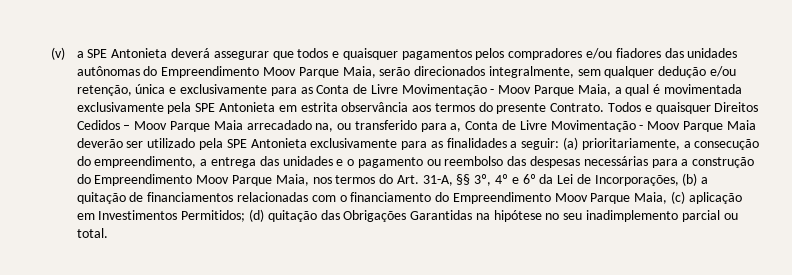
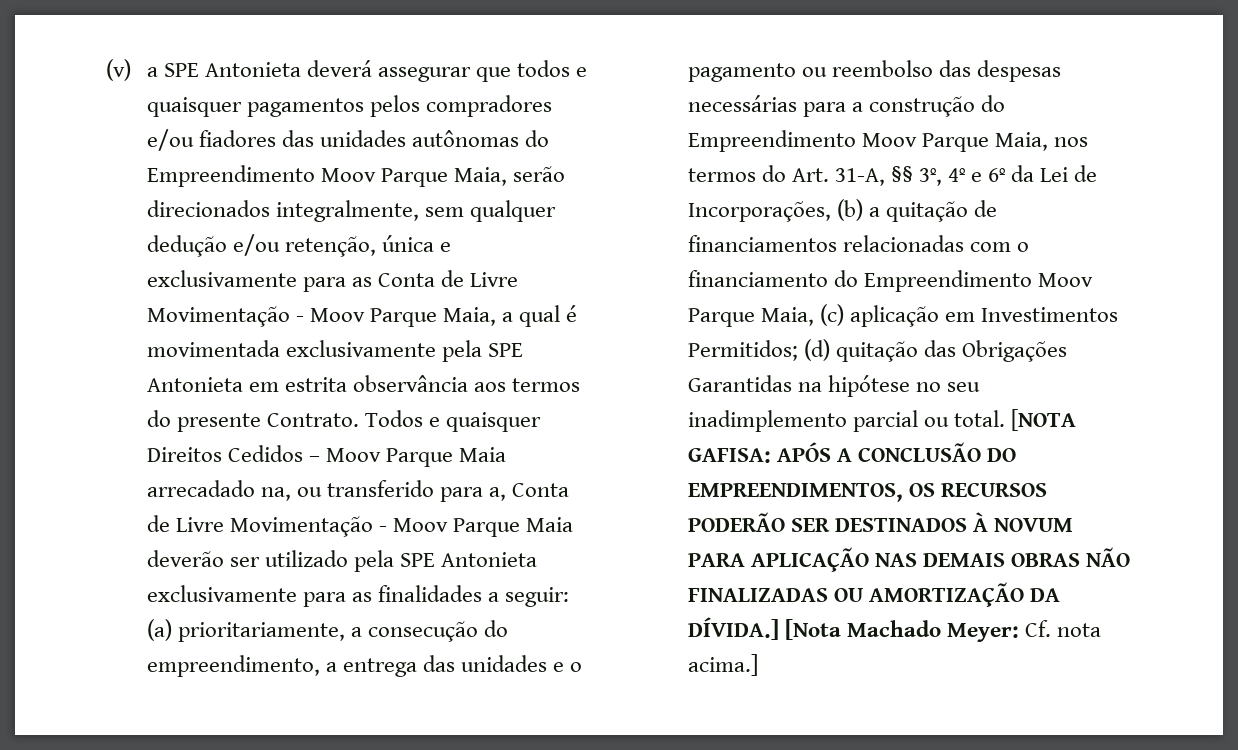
+ [NOTA GAFISA: APÓS A CONCLUSÃO DO EMPREENDIMENTOS, OS RECURSOS PODERÃO SER DESTINADOS À NOVUM PARA APLICAÇÃO NAS DEMAIS OBRAS NÃO FINALIZADAS OU AMORTIZAÇÃO DA DÍVIDA.] [Nota Machado Meyer: Cf. nota acima.]

